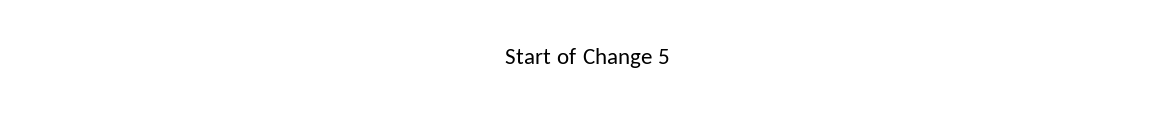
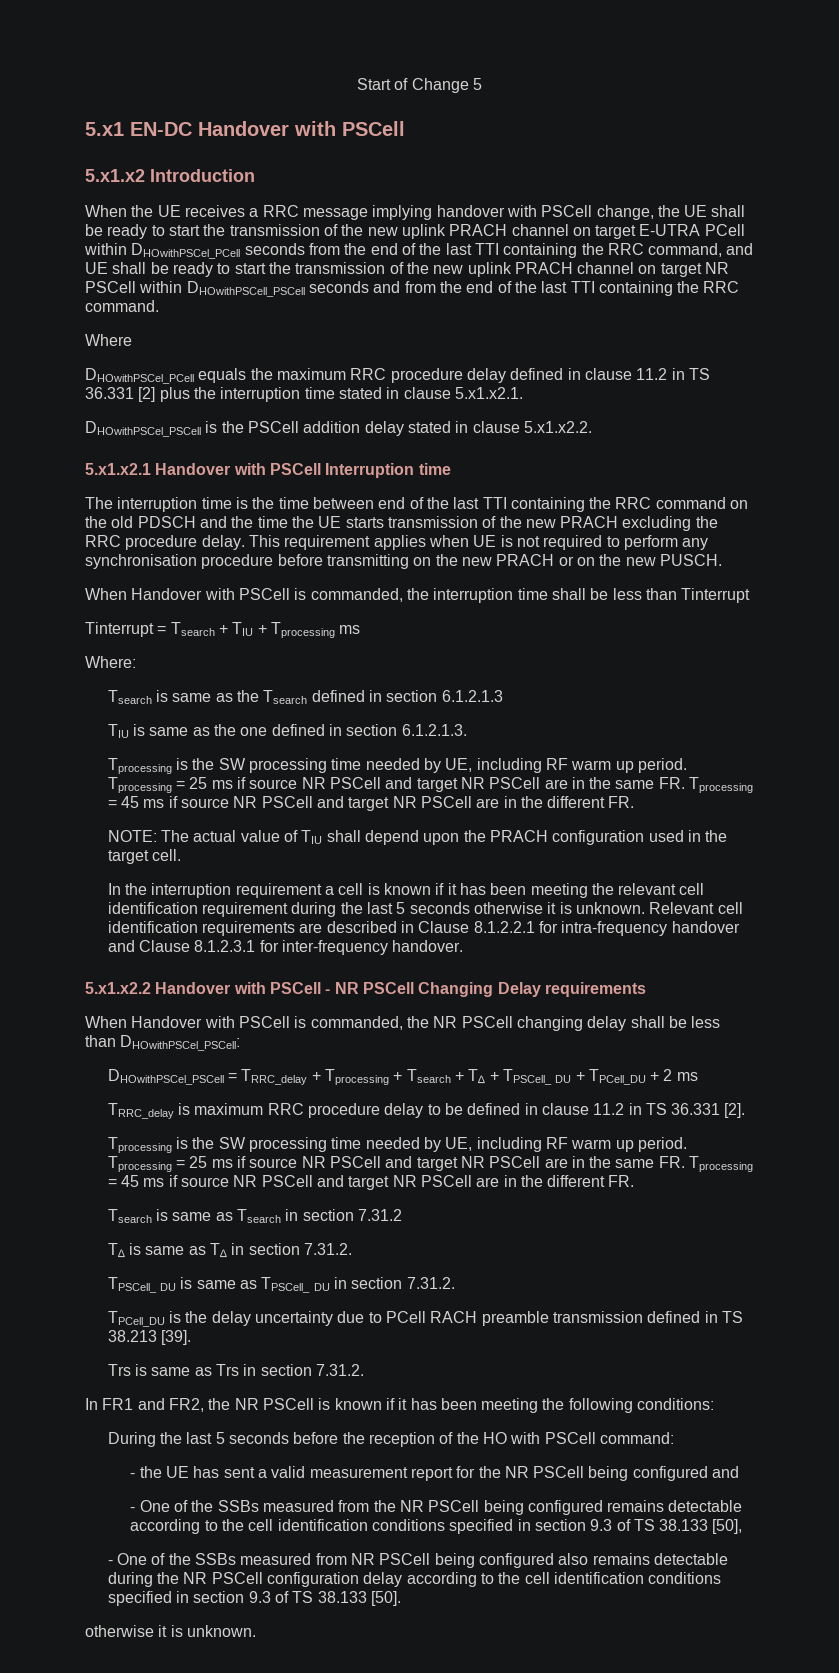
+ 5.x1 EN-DC Handover with PSCell
+ 5.x1.x2 Introduction
+ When the UE receives a RRC message implying handover with PSCell change, the UE shall be ready to start the transmission of the new uplink PRACH channel on target E-UTRA PCell within DHOwithPSCel_PCell seconds from the end of the last TTI containing the RRC command, and UE shall be ready to start the transmission of the new uplink PRACH channel on target NR PSCell within DHOwithPSCell_PSCell seconds and from the end of the last TTI containing the RRC command.
+ Where
+ DHOwithPSCel_PCell equals the maximum RRC procedure delay defined in clause 11.2 in TS 36.331 [2] plus the interruption time stated in clause 5.x1.x2.1.
+ DHOwithPSCel_PSCell is the PSCell addition delay stated in clause 5.x1.x2.2.
+ 5.x1.x2.1 Handover with PSCell Interruption time
+ The interruption time is the time between end of the last TTI containing the RRC command on the old PDSCH and the time the UE starts transmission of the new PRACH excluding the RRC procedure delay. This requirement applies when UE is not required to perform any synchronisation procedure before transmitting on the new PRACH or on the new PUSCH.
+ When Handover with PSCell is commanded, the interruption time shall be less than Tinterrupt
+ Tinterrupt = Tsearch + TIU + Tprocessing ms
+ Where:
+ Tsearch is same as the Tsearch defined in section 6.1.2.1.3
+ TIU is same as the one defined in section 6.1.2.1.3.
+ Tprocessing is the SW processing time needed by UE, including RF warm up period. Tprocessing = 25 ms if source NR PSCell and target NR PSCell are in the same FR. Tprocessing = 45 ms if source NR PSCell and target NR PSCell are in the different FR.
+ NOTE: The actual value of TIU shall depend upon the PRACH configuration used in the target cell.
+ In the interruption requirement a cell is known if it has been meeting the relevant cell identification requirement during the last 5 seconds otherwise it is unknown. Relevant cell identification requirements are described in Clause 8.1.2.2.1 for intra-frequency handover and Clause 8.1.2.3.1 for inter-frequency handover.
+ 5.x1.x2.2 Handover with PSCell - NR PSCell Changing Delay requirements
+ When Handover with PSCell is commanded, the NR PSCell changing delay shall be less than DHOwithPSCel_PSCell:
+ DHOwithPSCel_PSCell = TRRC_delay + Tprocessing + Tsearch + T∆ + TPSCell_ DU + TPCell_DU + 2 ms
+ TRRC_delay is maximum RRC procedure delay to be defined in clause 11.2 in TS 36.331 [2].
+ Tprocessing is the SW processing time needed by UE, including RF warm up period. Tprocessing = 25 ms if source NR PSCell and target NR PSCell are in the same FR. Tprocessing = 45 ms if source NR PSCell and target NR PSCell are in the different FR.
+ Tsearch is same as Tsearch in section 7.31.2
+ T∆ is same as T∆ in section 7.31.2.
+ TPSCell_ DU is same as TPSCell_ DU in section 7.31.2.
+ TPCell_DU is the delay uncertainty due to PCell RACH preamble transmission defined in TS 38.213 [39].
+ Trs is same as Trs in section 7.31.2.
+ In FR1 and FR2, the NR PSCell is known if it has been meeting the following conditions:
+ During the last 5 seconds before the reception of the HO with PSCell command:
+ - the UE has sent a valid measurement report for the NR PSCell being configured and
+ - One of the SSBs measured from the NR PSCell being configured remains detectable according to the cell identification conditions specified in section 9.3 of TS 38.133 [50],
+ - One of the SSBs measured from NR PSCell being configured also remains detectable during the NR PSCell configuration delay according to the cell identification conditions specified in section 9.3 of TS 38.133 [50].
+ otherwise it is unknown.

